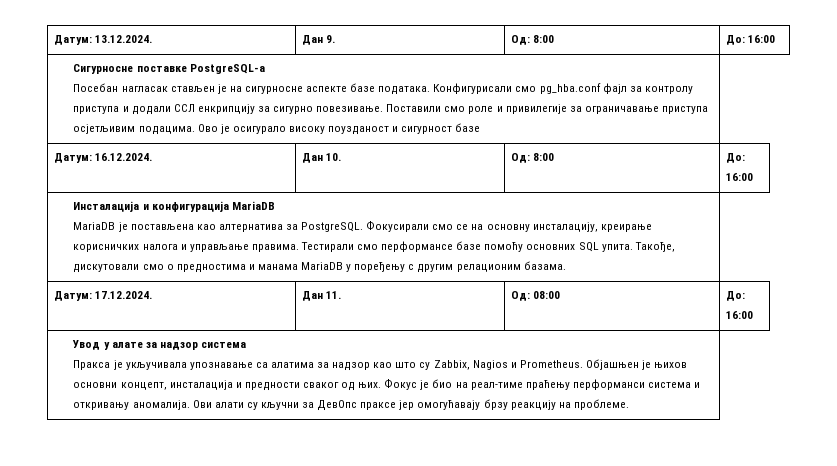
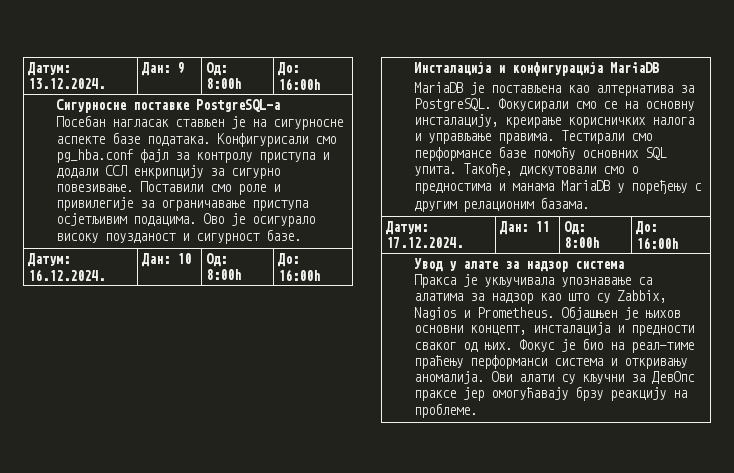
- Датум: 13.12.2024. | Дан 9. | Од: 8:00 | До: 16:00
+ Датум: 13.12.2024. | Дан: 9 | Од: 8:00h | До: 16:00h
- Ово је осигурало високу поузданост и сигурност базе
+ Ово је осигурало високу поузданост и сигурност базе.
- Датум: 16.12.2024. | Дан 10. | Од: 8:00 | До: 16:00
+ Датум: 16.12.2024. | Дан: 10 | Од: 8:00h | До: 16:00h
- Датум: 17.12.2024. | Дан 11. | Од: 08:00 | До: 16:00
+ Датум: 17.12.2024. | Дан: 11 | Од: 8:00h | До: 16:00h

